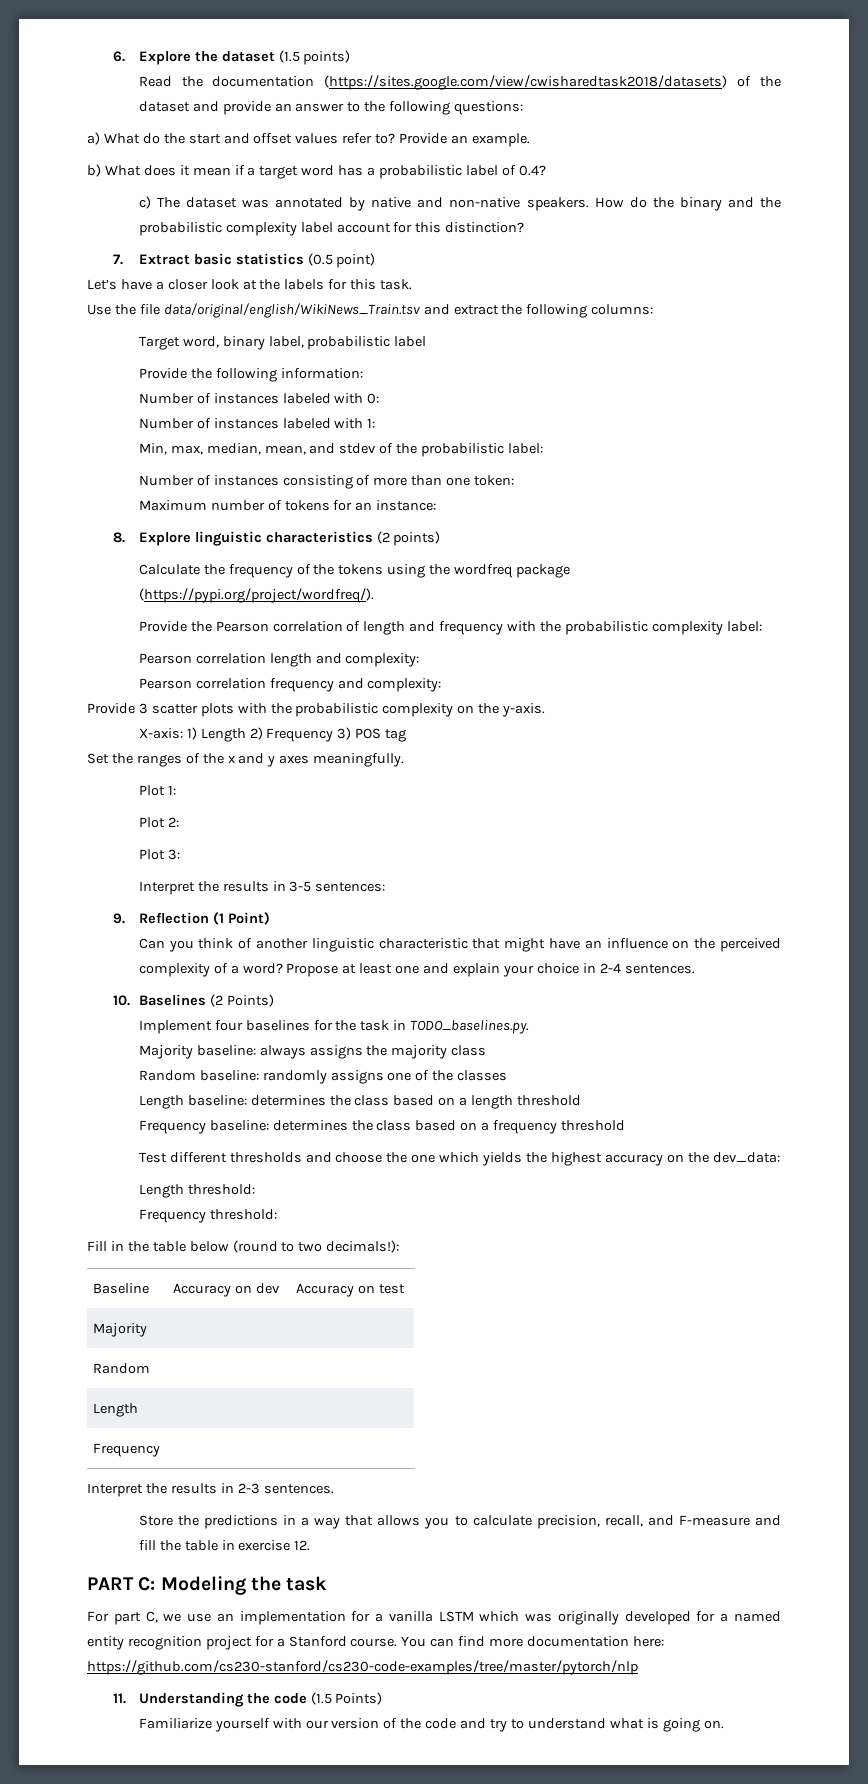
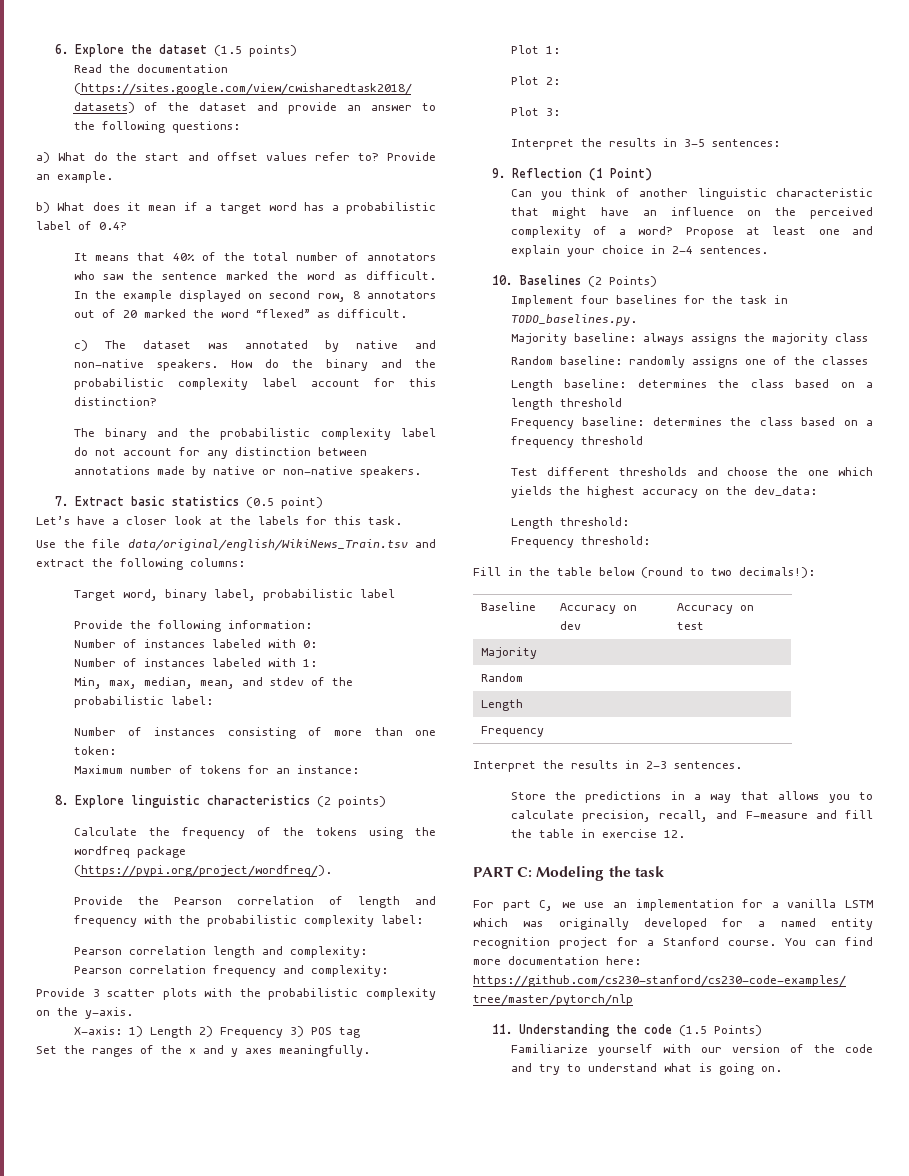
+ It means that 40% of the total number of annotators who saw the sentence marked the word as difficult. In the example displayed on second row, 8 annotators out of 20 marked the word “flexed” as difficult.
+ The binary and the probabilistic complexity label do not account for any distinction between annotations made by native or non-native speakers.

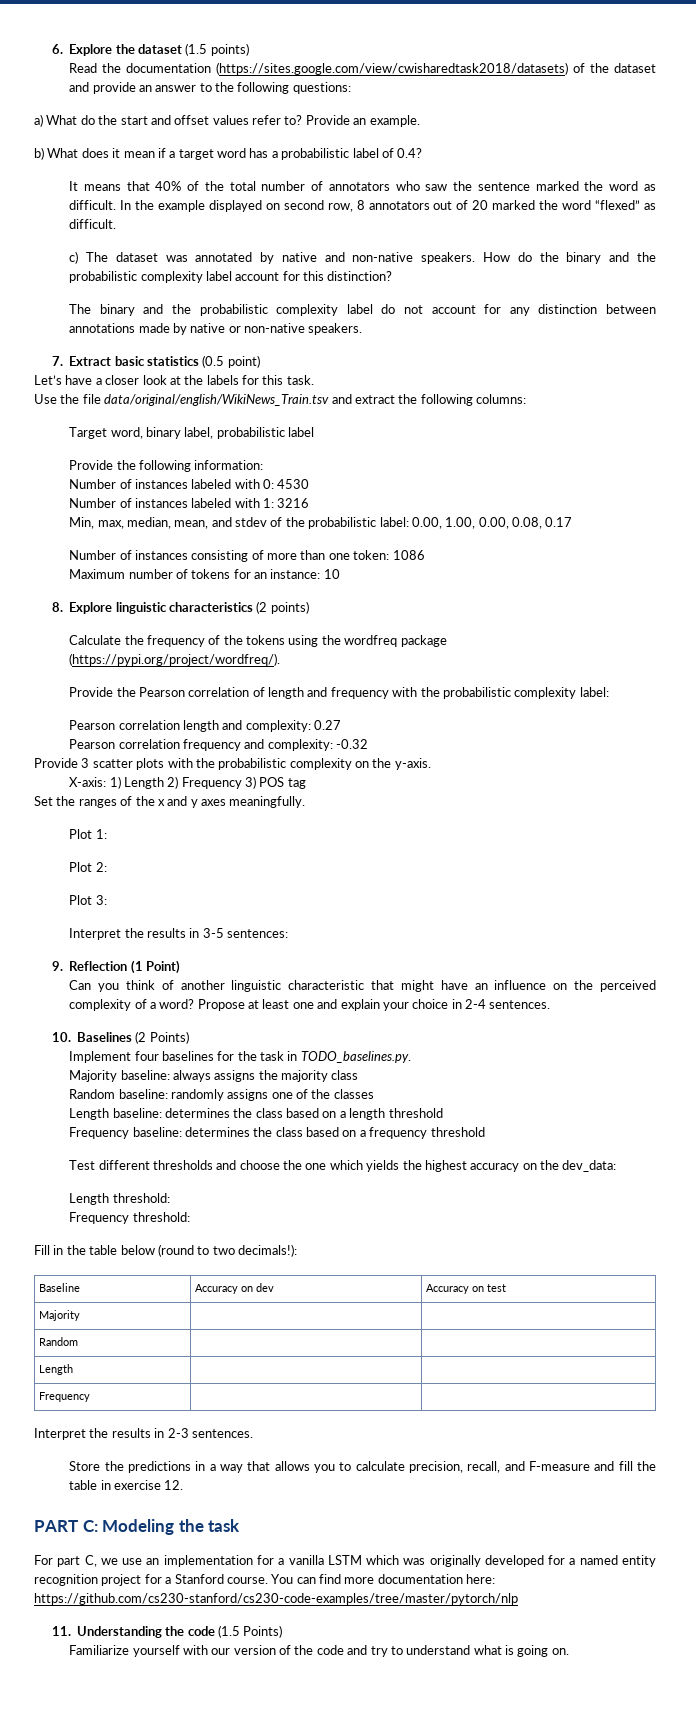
- Number of instances labeled with 0:
+ Number of instances labeled with 0: 4530
- Number of instances labeled with 1:
+ Number of instances labeled with 1: 3216
- Min, max, median, mean, and stdev of the probabilistic label:
+ Min, max, median, mean, and stdev of the probabilistic label: 0.00, 1.00, 0.00, 0.08, 0.17
- Number of instances consisting of more than one token:
+ Number of instances consisting of more than one token: 1086
- Maximum number of tokens for an instance:
+ Maximum number of tokens for an instance: 10
- Pearson correlation length and complexity:
+ Pearson correlation length and complexity: 0.27
- Pearson correlation frequency and complexity:
+ Pearson correlation frequency and complexity: -0.32

